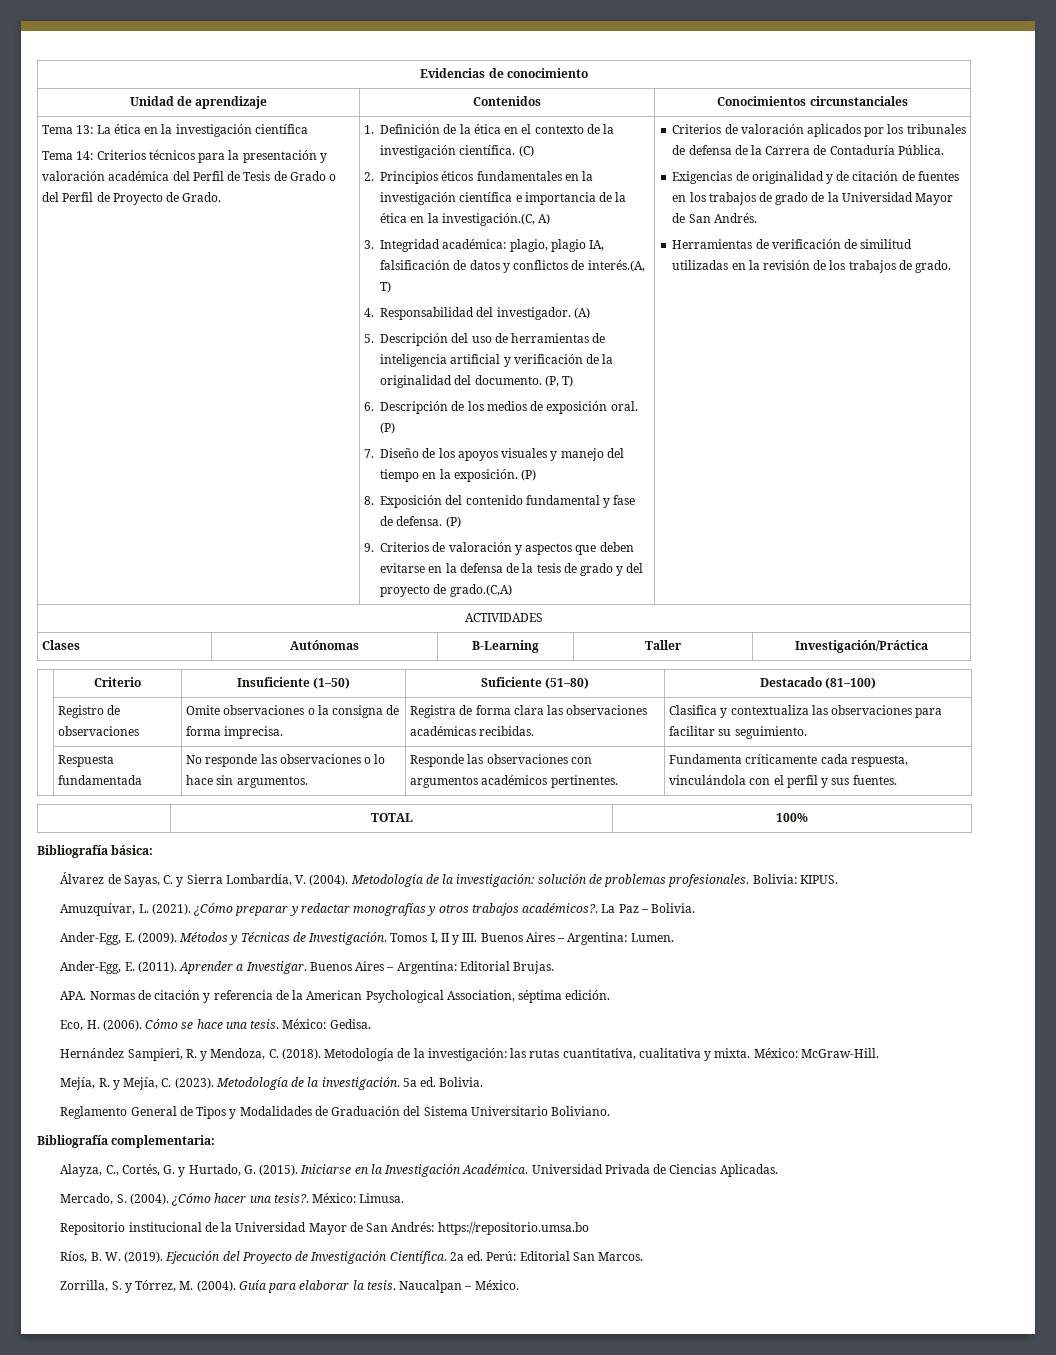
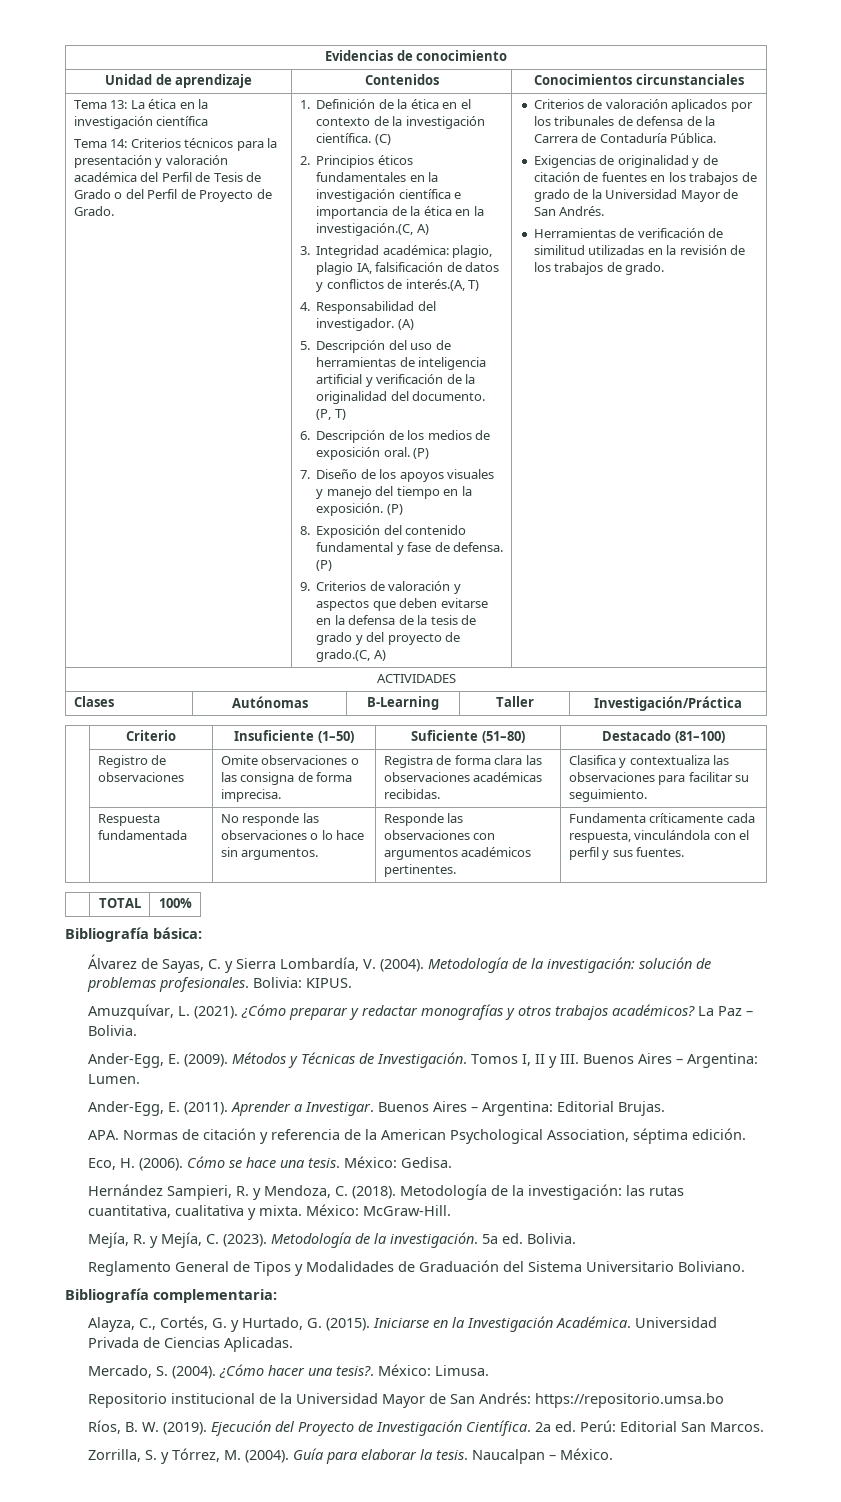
- 9. Criterios de valoración y aspectos que deben evitarse en la defensa de la tesis de grado y del proyecto de grado.(C,A)
+ 9. Criterios de valoración y aspectos que deben evitarse en la defensa de la tesis de grado y del proyecto de grado.(C, A)
- | Registro de observaciones | Omite observaciones o la consigna de forma imprecisa. | Registra de forma clara las observaciones académicas recibidas. | Clasifica y contextualiza las observaciones para facilitar su seguimiento.
+ | Registro de observaciones | Omite observaciones o las consigna de forma imprecisa. | Registra de forma clara las observaciones académicas recibidas. | Clasifica y contextualiza las observaciones para facilitar su seguimiento.
- ¿Cómo preparar y redactar monografías y otros trabajos académicos?.
+ ¿Cómo preparar y redactar monografías y otros trabajos académicos?

